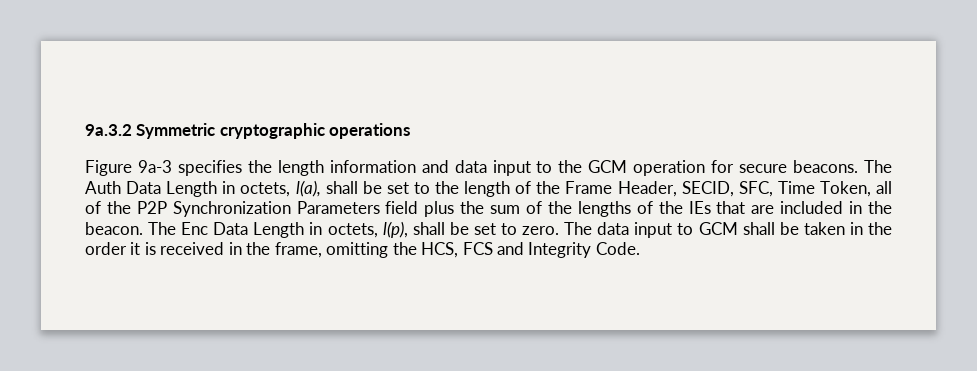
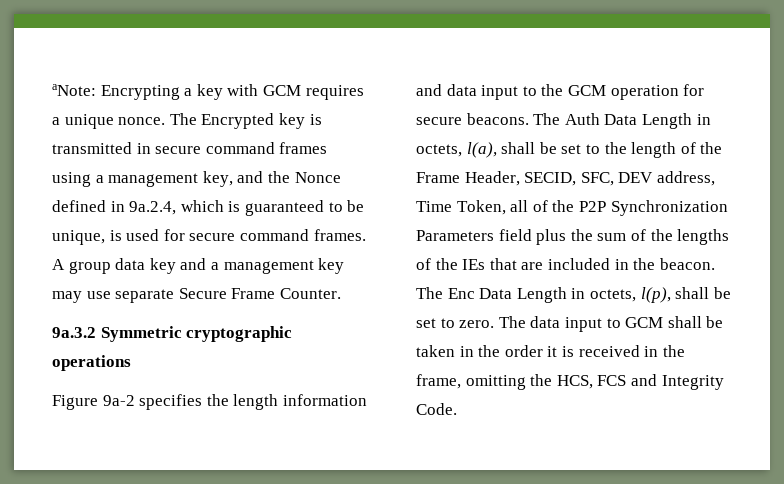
+ aNote: Encrypting a key with GCM requires a unique nonce. The Encrypted key is transmitted in secure command frames using a management key, and the Nonce defined in 9a.2.4, which is guaranteed to be unique, is used for secure command frames. A group data key and a management key may use separate Secure Frame Counter.
- Figure 9a-3 specifies the length information and data input to the GCM operation for secure beacons.
+ Figure 9a-2 specifies the length information and data input to the GCM operation for secure beacons.
- The Auth Data Length in octets, l(a), shall be set to the length of the Frame Header, SECID, SFC, Time Token, all of the P2P Synchronization Parameters field plus the sum of the lengths of the IEs that are included in the beacon.
+ The Auth Data Length in octets, l(a), shall be set to the length of the Frame Header, SECID, SFC, DEV address, Time Token, all of the P2P Synchronization Parameters field plus the sum of the lengths of the IEs that are included in the beacon.

